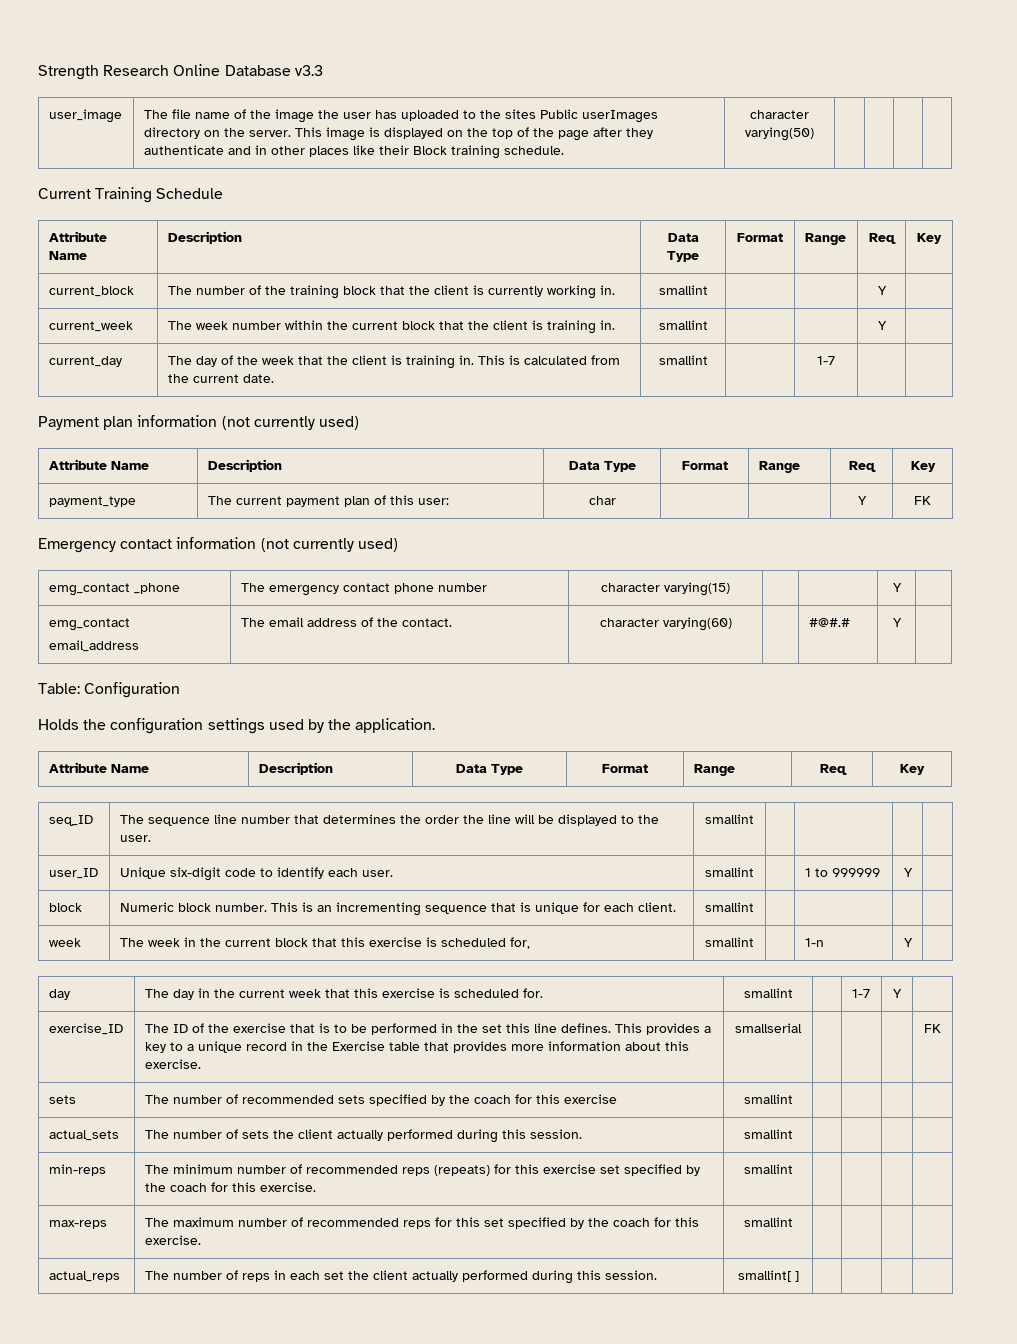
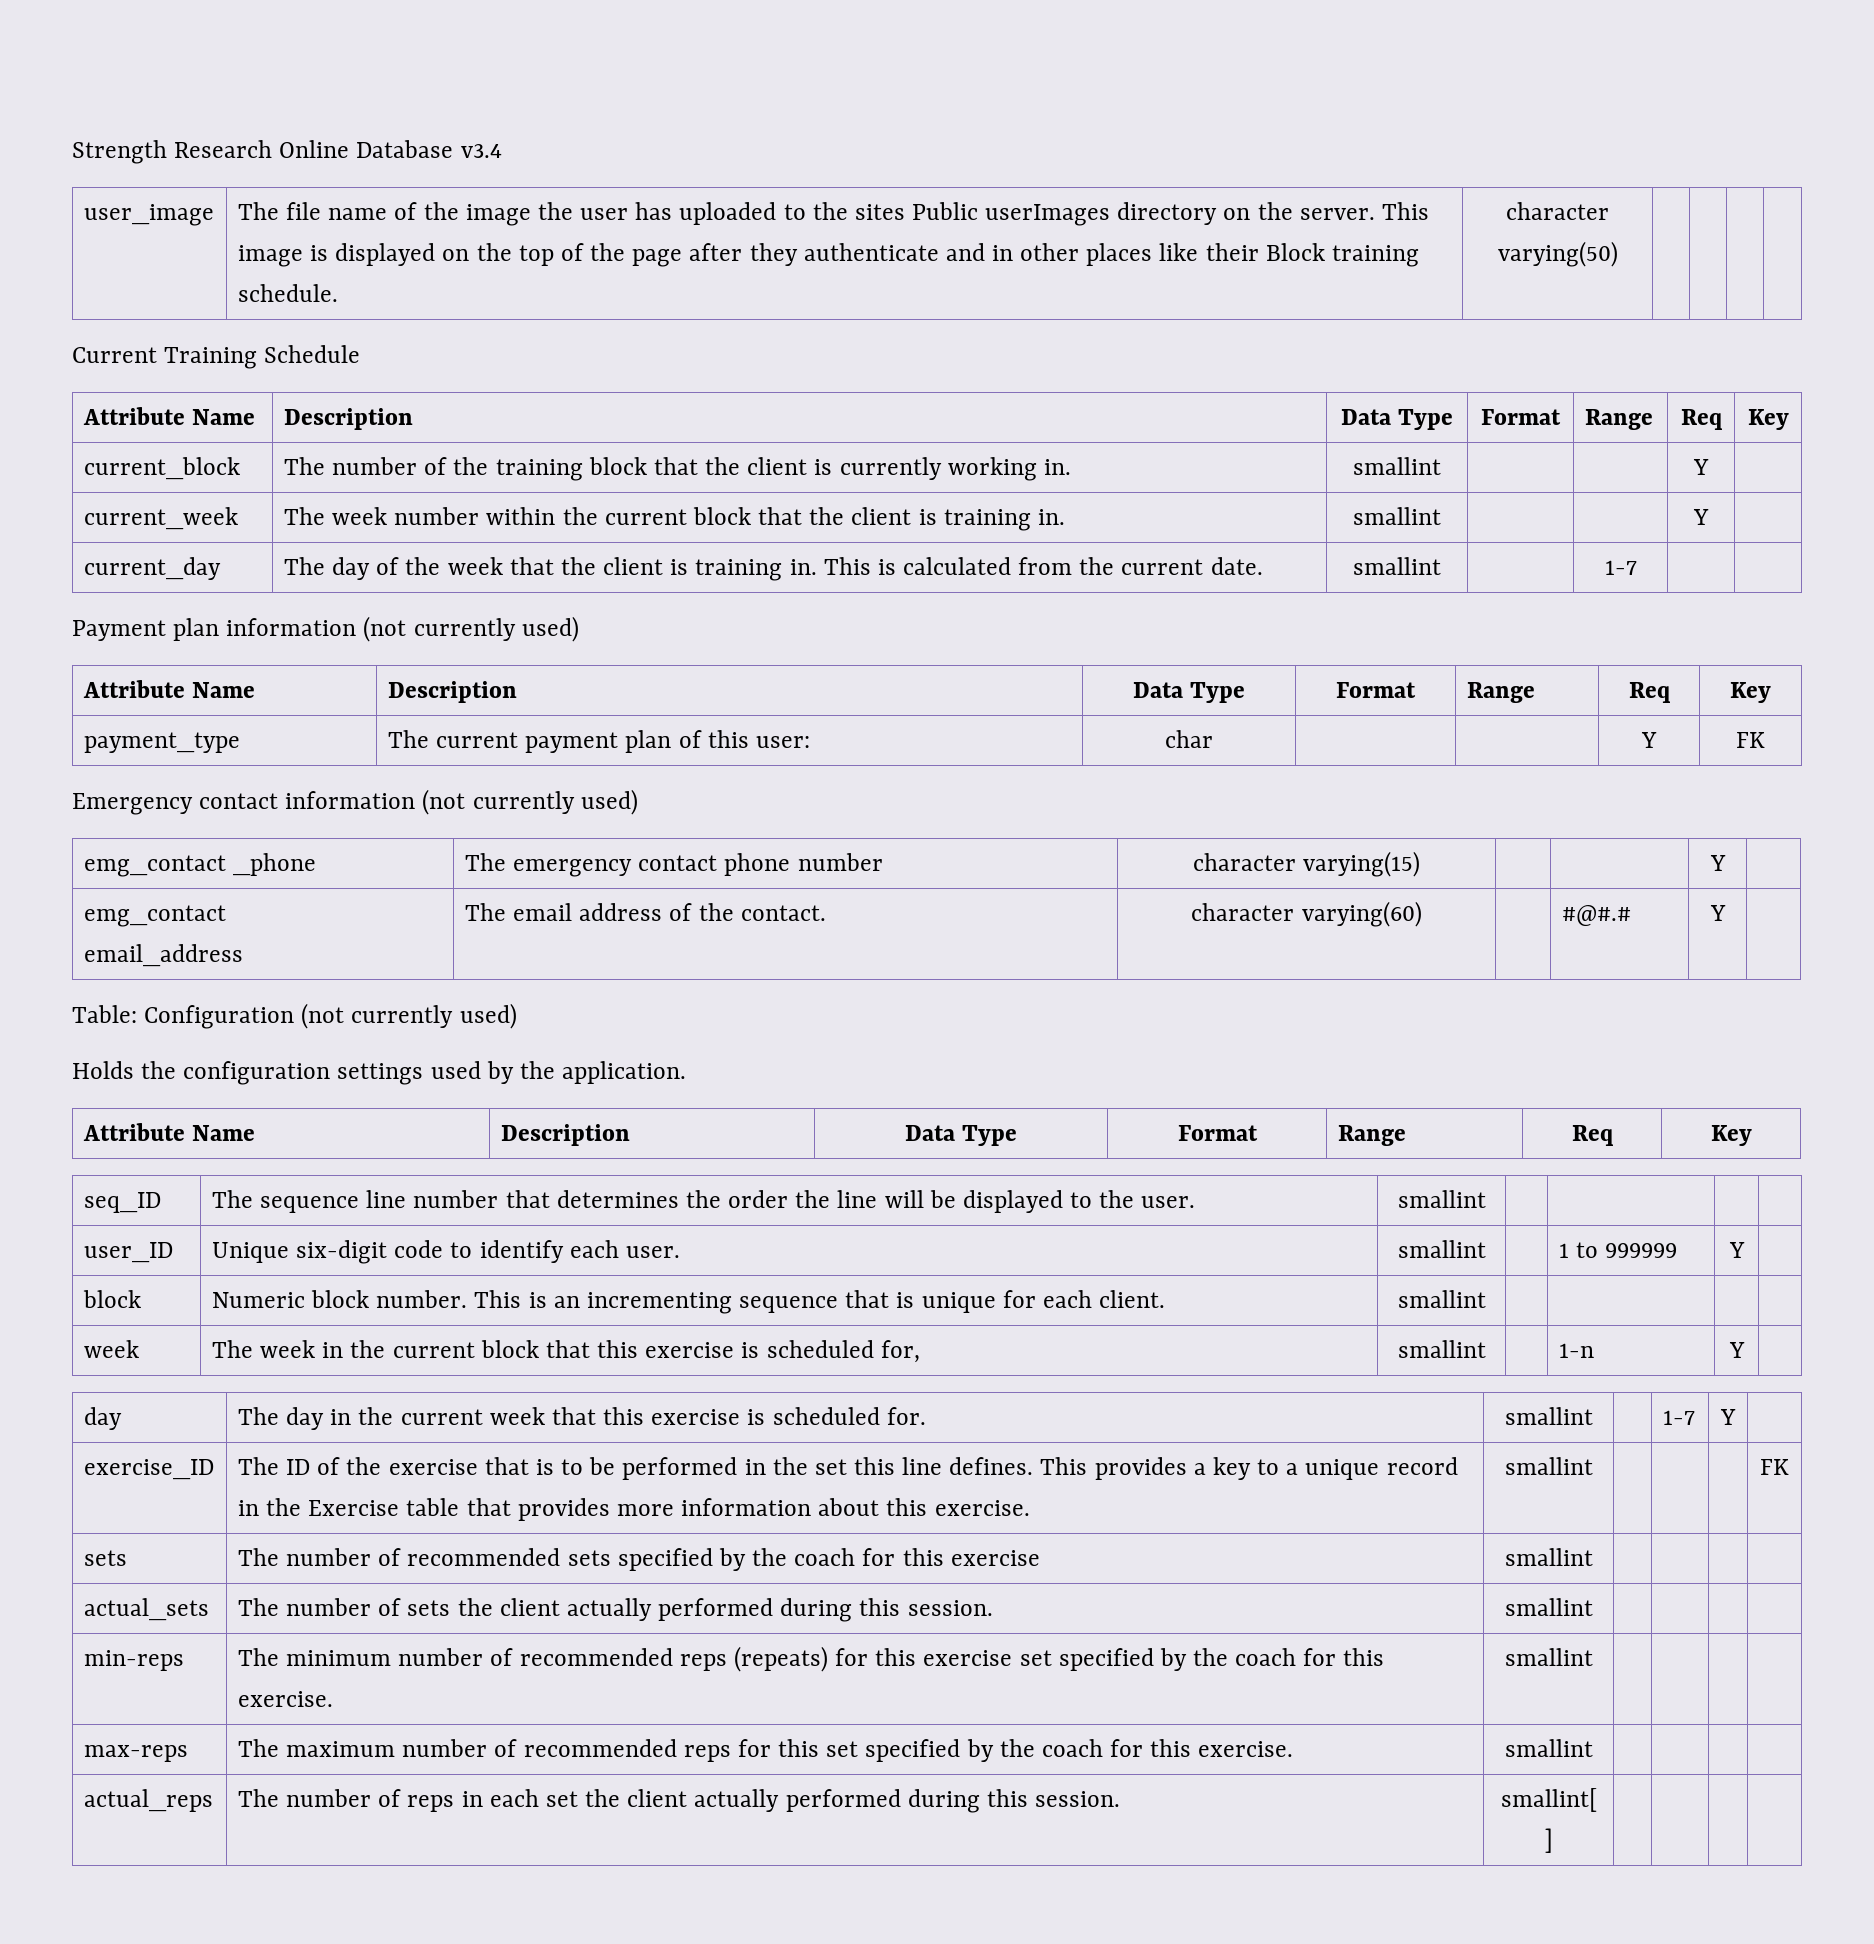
- Strength Research Online Database v3.3
+ Strength Research Online Database v3.4
- Table: Configuration
+ Table: Configuration (not currently used)
- exercise_ID | The ID of the exercise that is to be performed in the set this line defines. This provides a key to a unique record in the Exercise table that provides more information about this exercise. | smallserial | | | | FK
+ exercise_ID | The ID of the exercise that is to be performed in the set this line defines. This provides a key to a unique record in the Exercise table that provides more information about this exercise. | smallint | | | | FK

